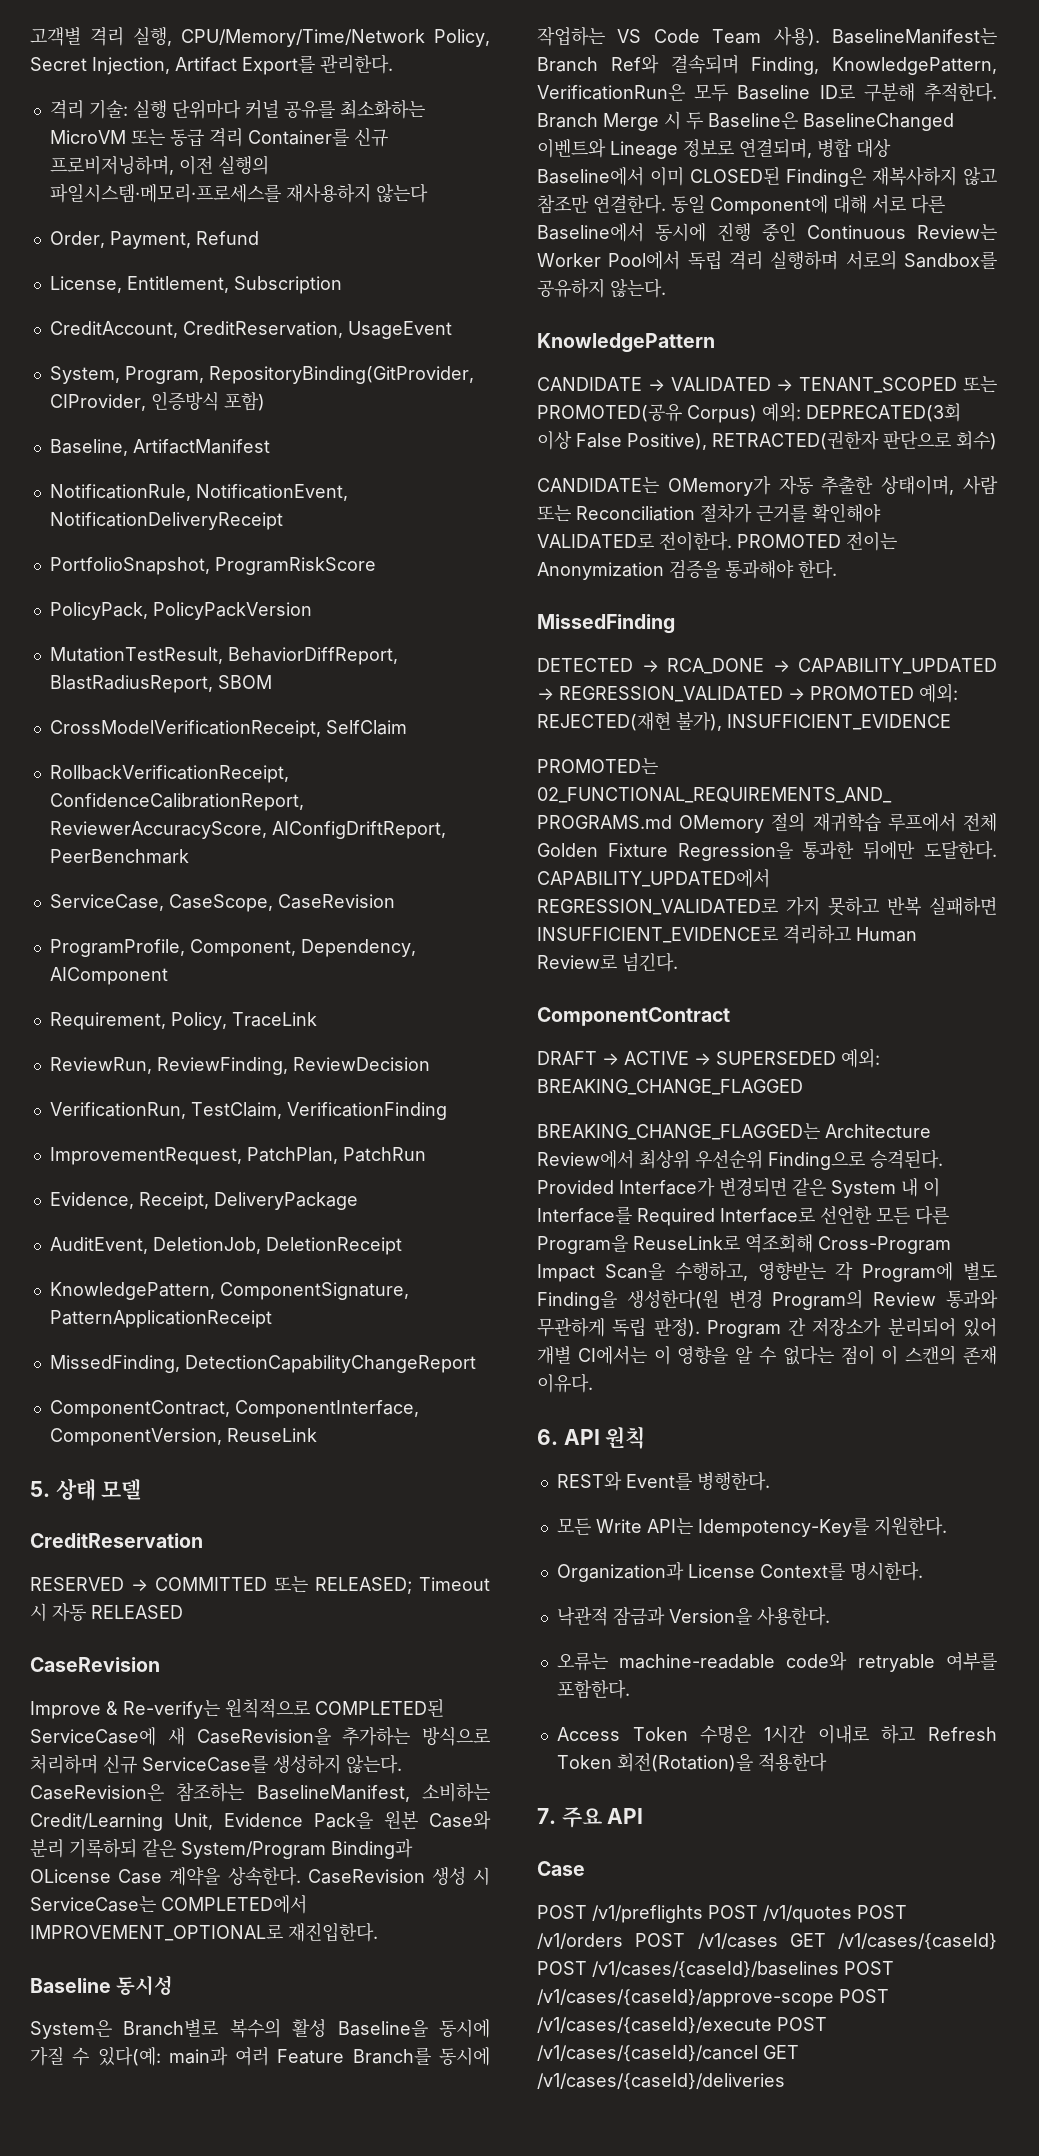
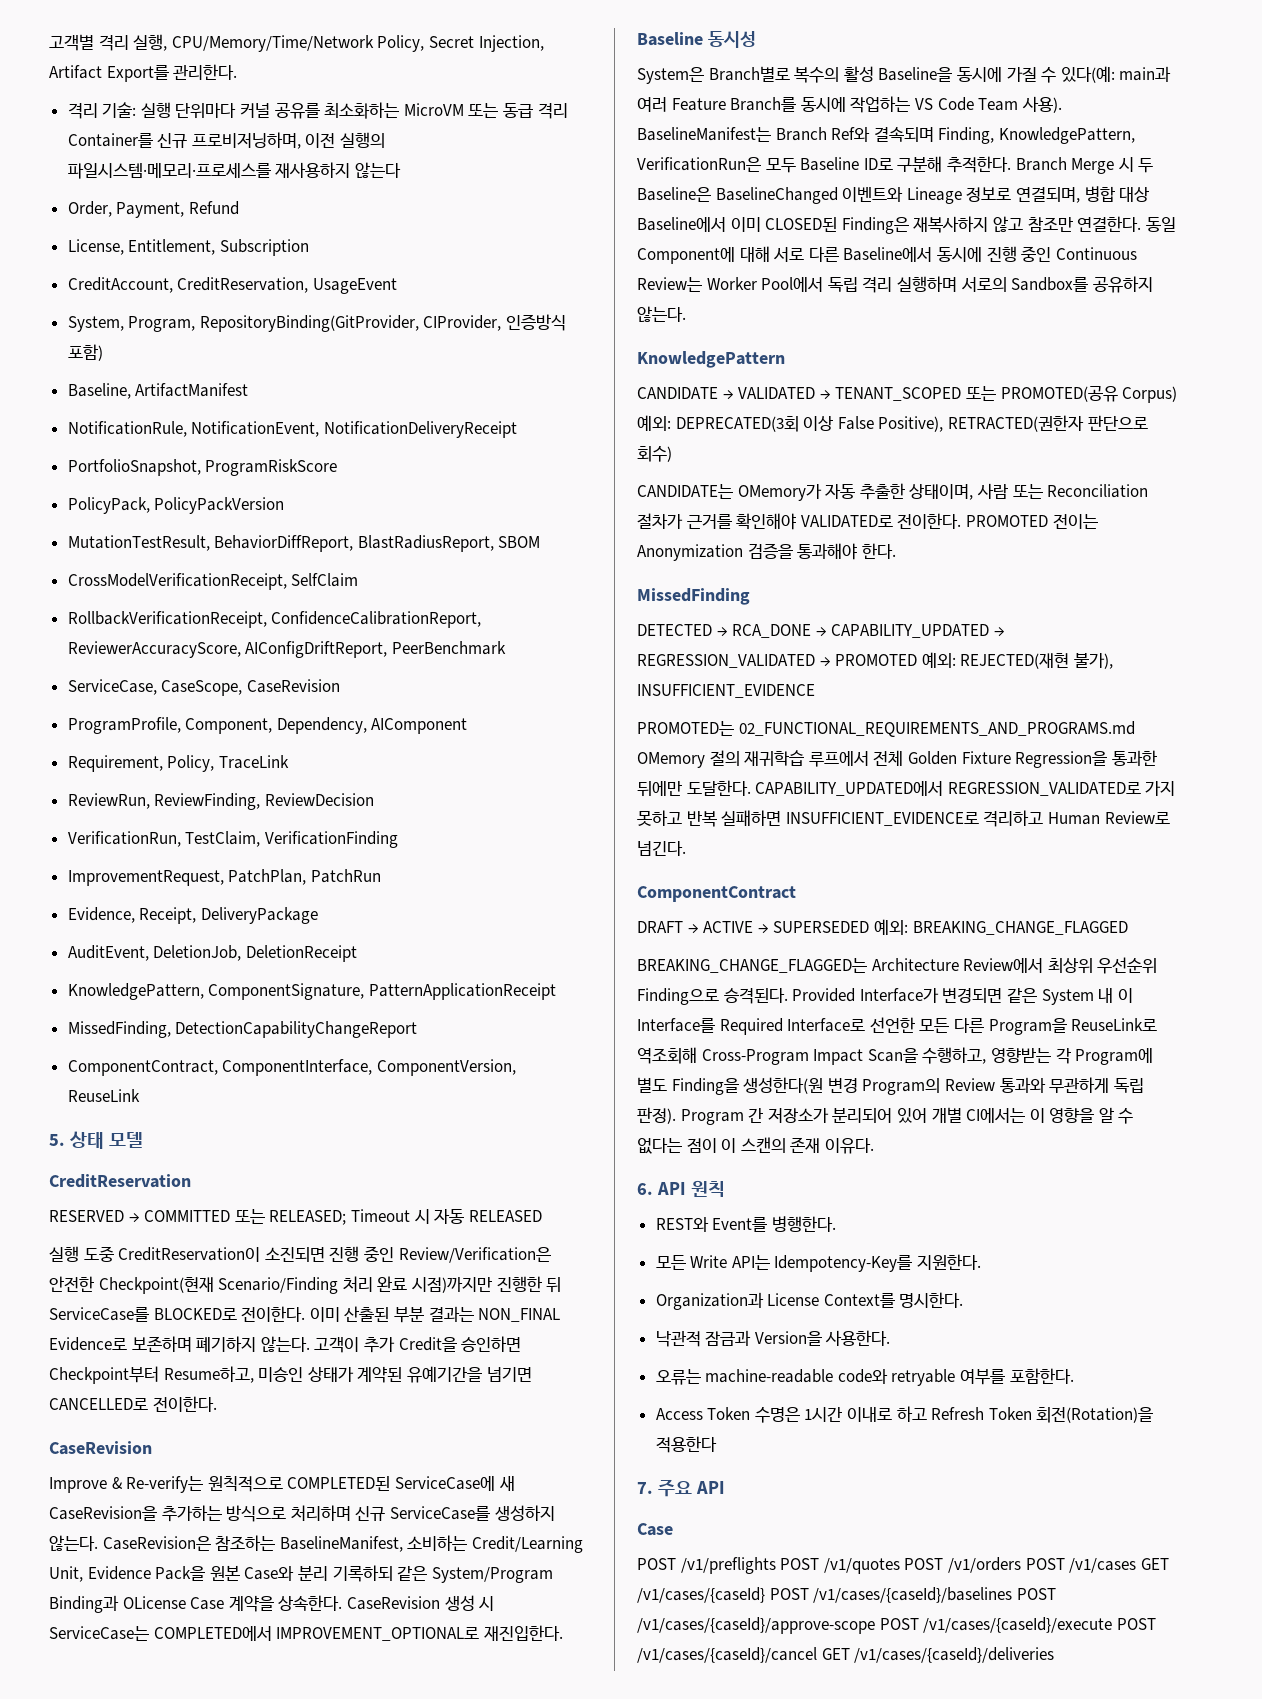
+ 실행 도중 CreditReservation이 소진되면 진행 중인 Review/Verification은 안전한 Checkpoint(현재 Scenario/Finding 처리 완료 시점)까지만 진행한 뒤 ServiceCase를 BLOCKED로 전이한다. 이미 산출된 부분 결과는 NON_FINAL Evidence로 보존하며 폐기하지 않는다. 고객이 추가 Credit을 승인하면 Checkpoint부터 Resume하고, 미승인 상태가 계약된 유예기간을 넘기면 CANCELLED로 전이한다.

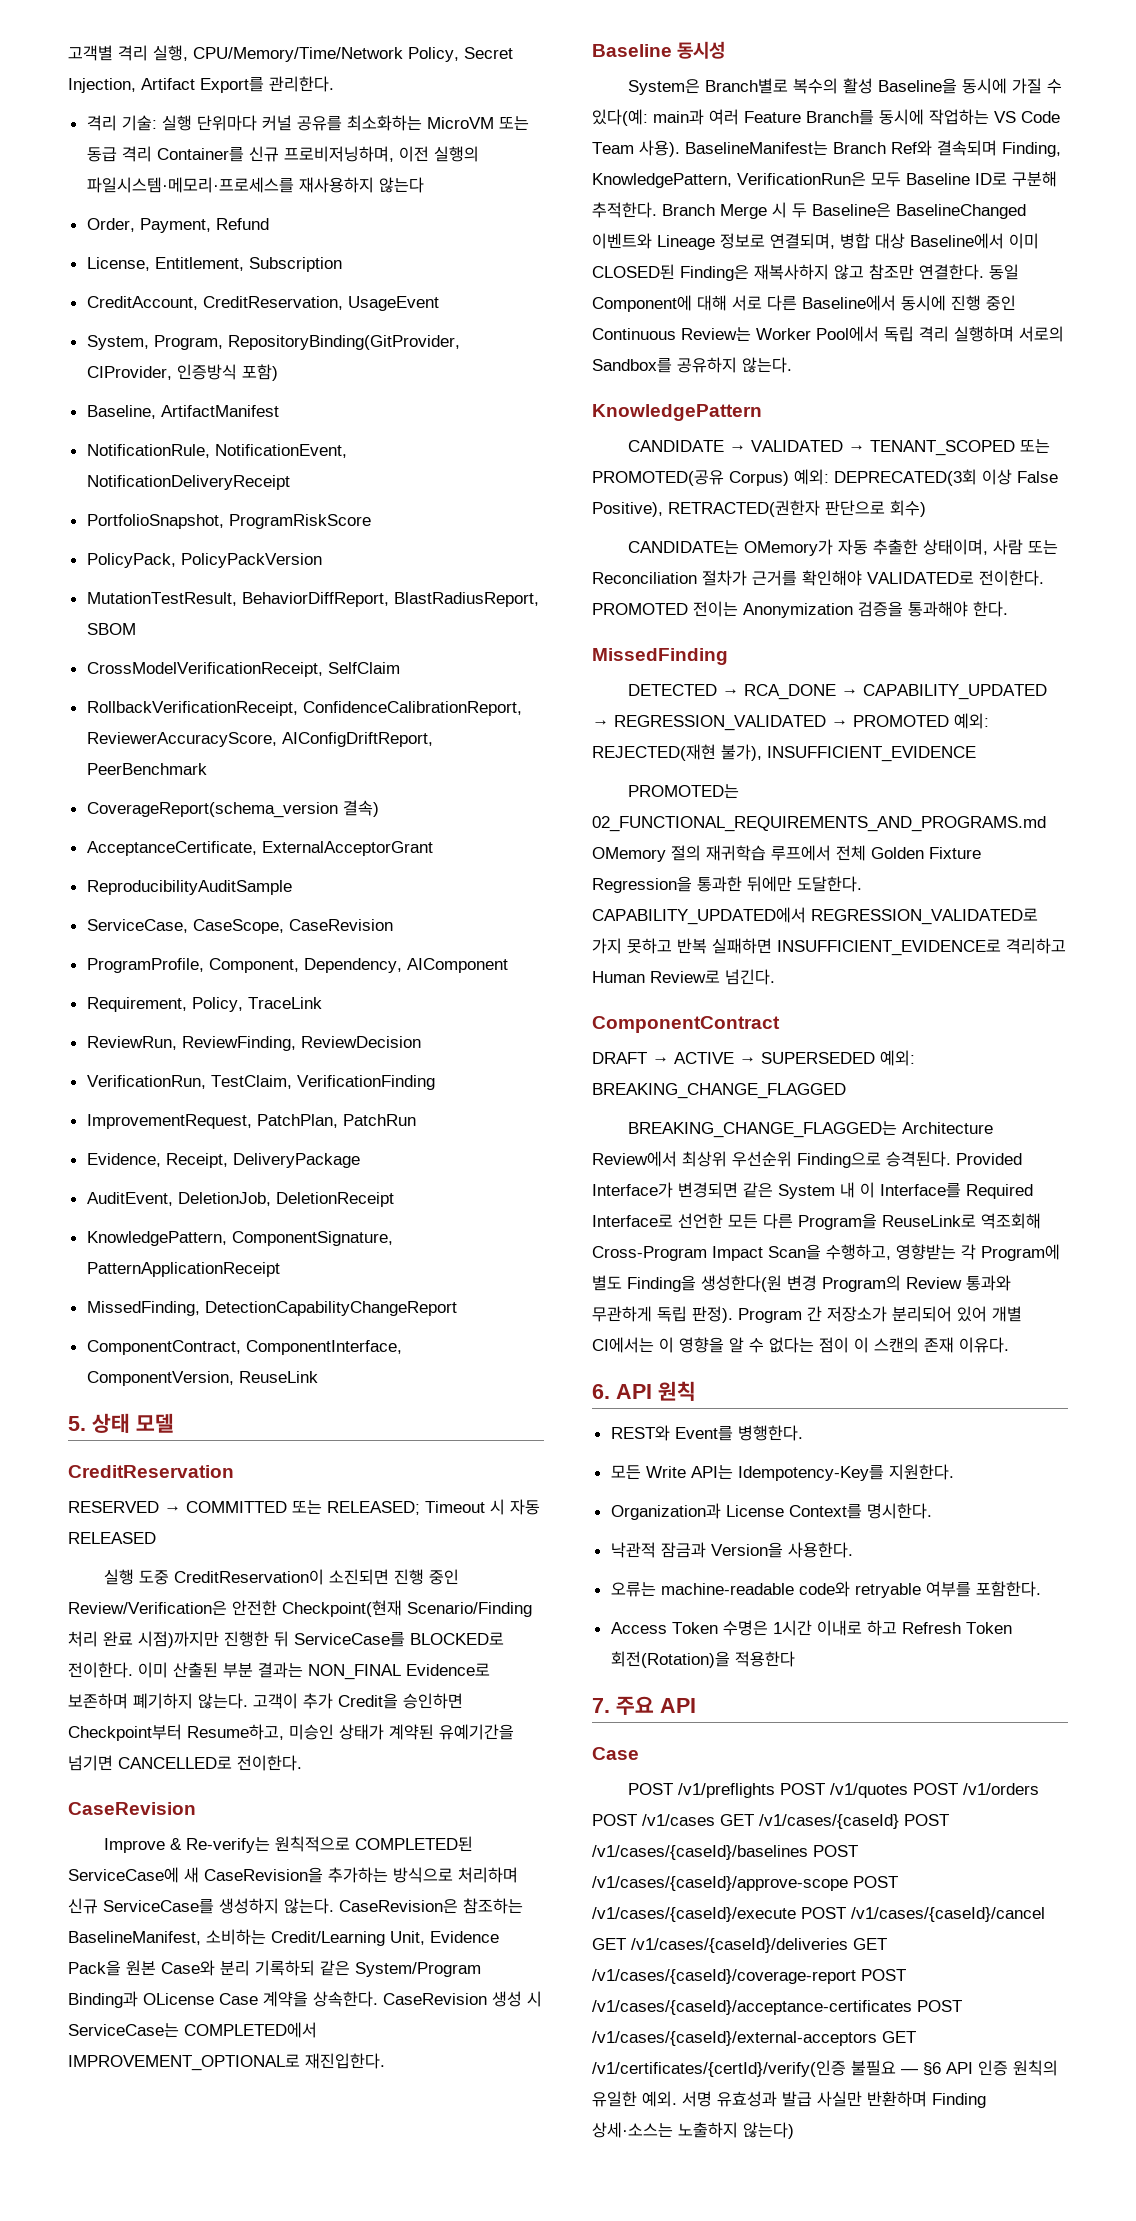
+ CoverageReport(schema_version 결속)
+ AcceptanceCertificate, ExternalAcceptorGrant
+ ReproducibilityAuditSample
- POST /v1/preflights POST /v1/quotes POST /v1/orders POST /v1/cases GET /v1/cases/{caseId} POST /v1/cases/{caseId}/baselines POST /v1/cases/{caseId}/approve-scope POST /v1/cases/{caseId}/execute POST /v1/cases/{caseId}/cancel GET /v1/cases/{caseId}/deliveries
+ POST /v1/preflights POST /v1/quotes POST /v1/orders POST /v1/cases GET /v1/cases/{caseId} POST /v1/cases/{caseId}/baselines POST /v1/cases/{caseId}/approve-scope POST /v1/cases/{caseId}/execute POST /v1/cases/{caseId}/cancel GET /v1/cases/{caseId}/deliveries GET /v1/cases/{caseId}/coverage-report POST /v1/cases/{caseId}/acceptance-certificates POST /v1/cases/{caseId}/external-acceptors GET /v1/certificates/{certId}/verify(인증 불필요 — §6 API 인증 원칙의 유일한 예외. 서명 유효성과 발급 사실만 반환하며 Finding 상세·소스는 노출하지 않는다)

